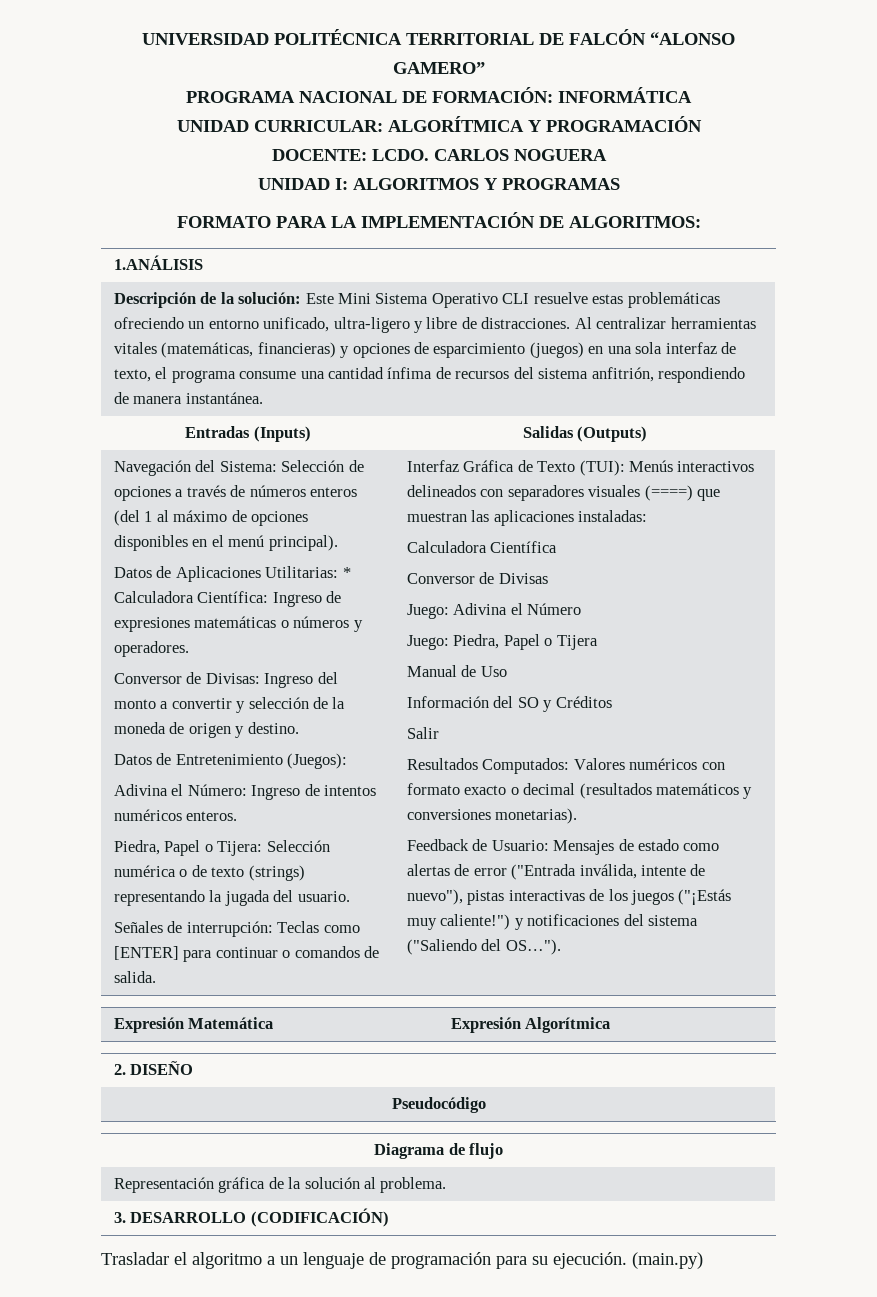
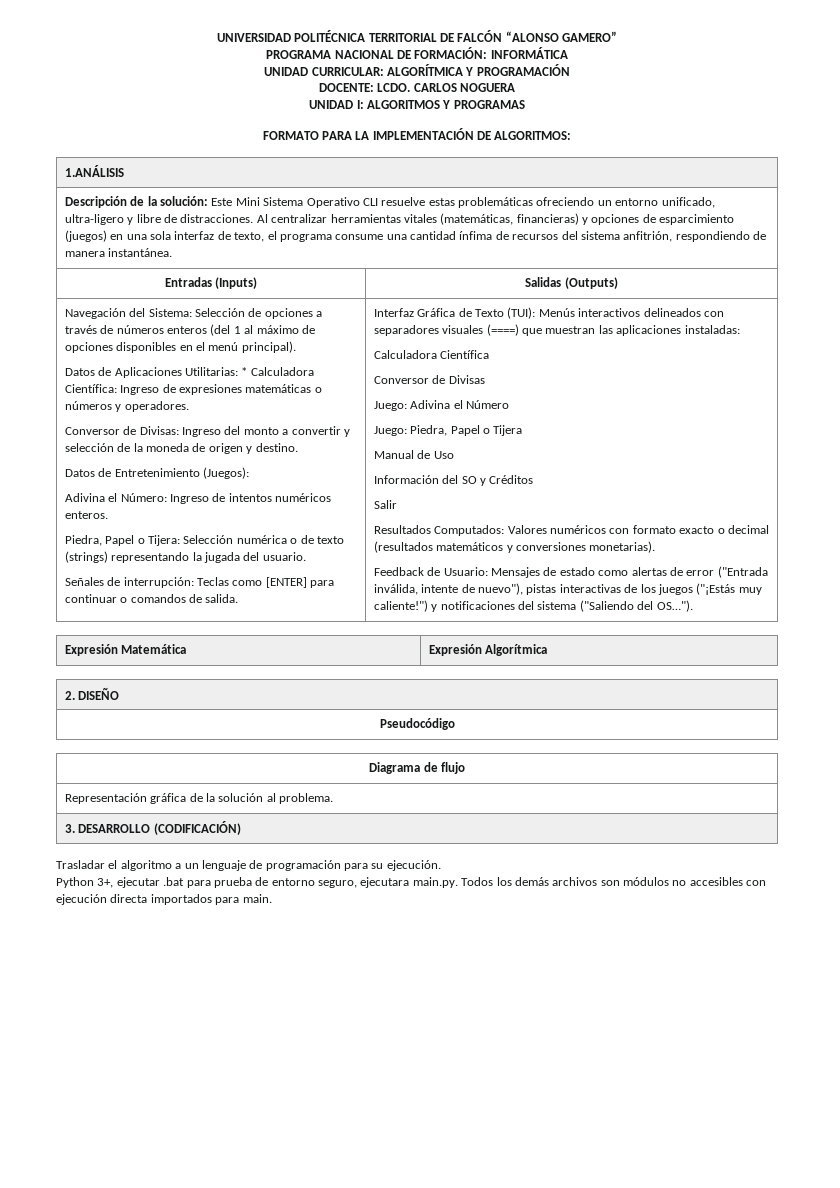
- Trasladar el algoritmo a un lenguaje de programación para su ejecución. (main.py)
+ Trasladar el algoritmo a un lenguaje de programación para su ejecución.
+ Python 3+, ejecutar .bat para prueba de entorno seguro, ejecutara main.py. Todos los demás archivos son módulos no accesibles con ejecución directa importados para main.

